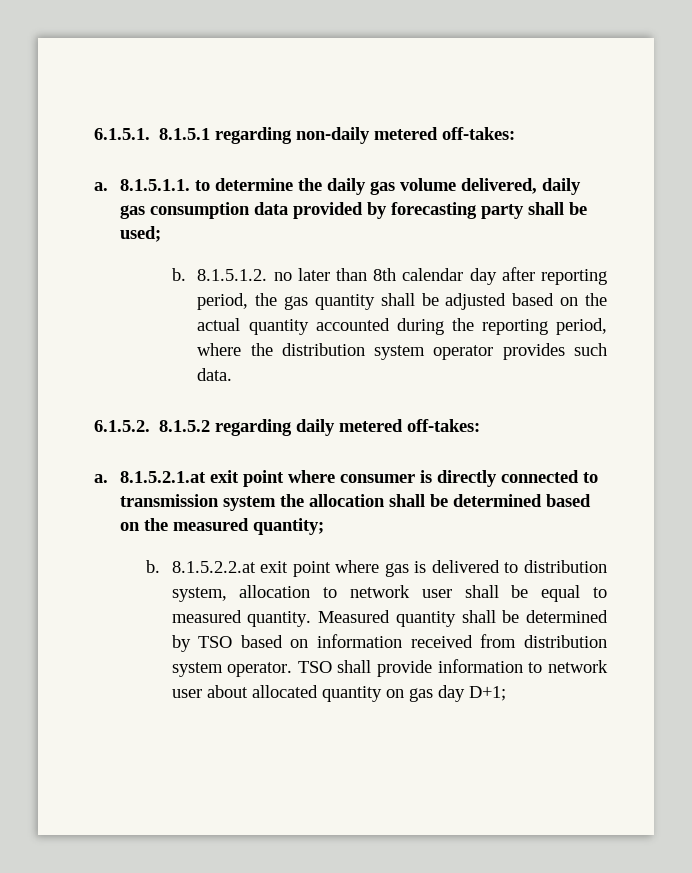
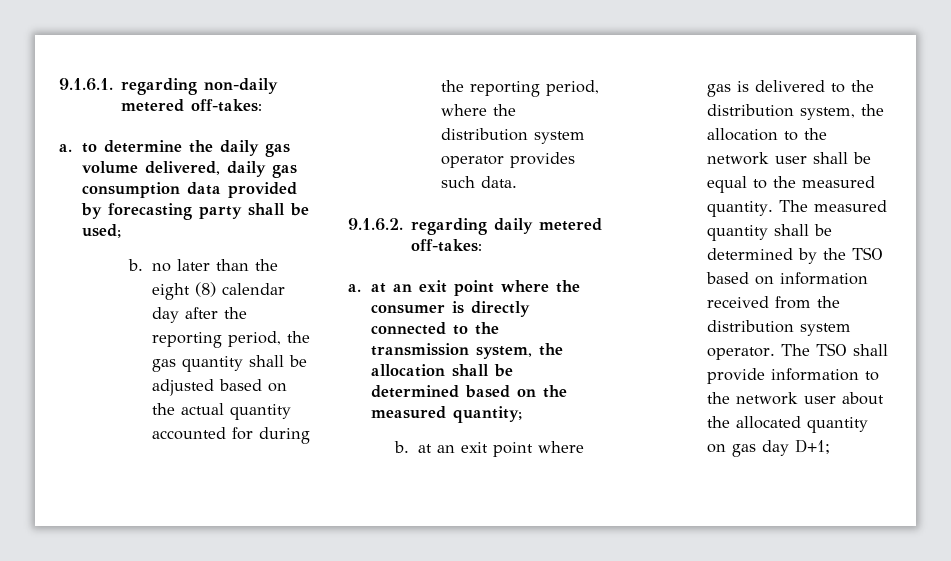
- 6.1.5.1. 8.1.5.1 regarding non-daily metered off-takes:
+ 9.1.6.1. regarding non-daily metered off-takes:
- a. 8.1.5.1.1. to determine the daily gas volume delivered, daily gas consumption data provided by forecasting party shall be used;
+ a. to determine the daily gas volume delivered, daily gas consumption data provided by forecasting party shall be used;
- b. 8.1.5.1.2. no later than 8th calendar day after reporting period, the gas quantity shall be adjusted based on the actual quantity accounted during the reporting period, where the distribution system operator provides such data.
+ b. no later than the eight (8) calendar day after the reporting period, the gas quantity shall be adjusted based on the actual quantity accounted for during the reporting period, where the distribution system operator provides such data.
- 6.1.5.2. 8.1.5.2 regarding daily metered off-takes:
+ 9.1.6.2. regarding daily metered off-takes:
- a. 8.1.5.2.1.at exit point where consumer is directly connected to transmission system the allocation shall be determined based on the measured quantity;
+ a. at an exit point where the consumer is directly connected to the transmission system, the allocation shall be determined based on the measured quantity;
- b. 8.1.5.2.2.at exit point where gas is delivered to distribution system, allocation to network user shall be equal to measured quantity.
+ b. at an exit point where gas is delivered to the distribution system, the allocation to the network user shall be equal to the measured quantity.
- Measured quantity shall be determined by TSO based on information received from distribution system operator.
+ The measured quantity shall be determined by the TSO based on information received from the distribution system operator.
- TSO shall provide information to network user about allocated quantity on gas day D+1;
+ The TSO shall provide information to the network user about the allocated quantity on gas day D+1;

